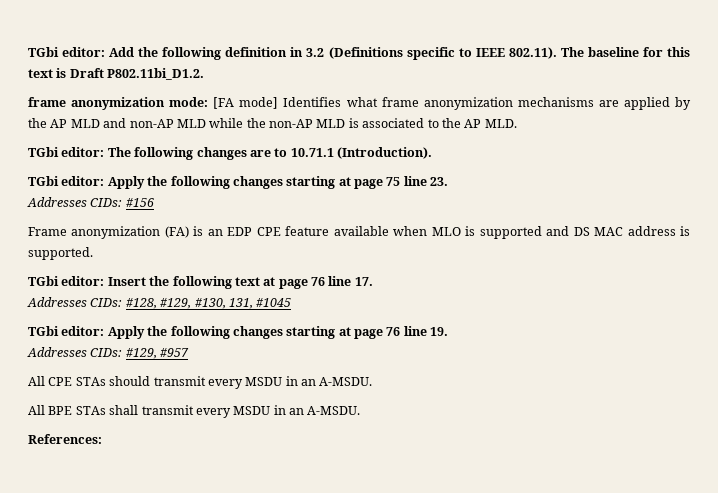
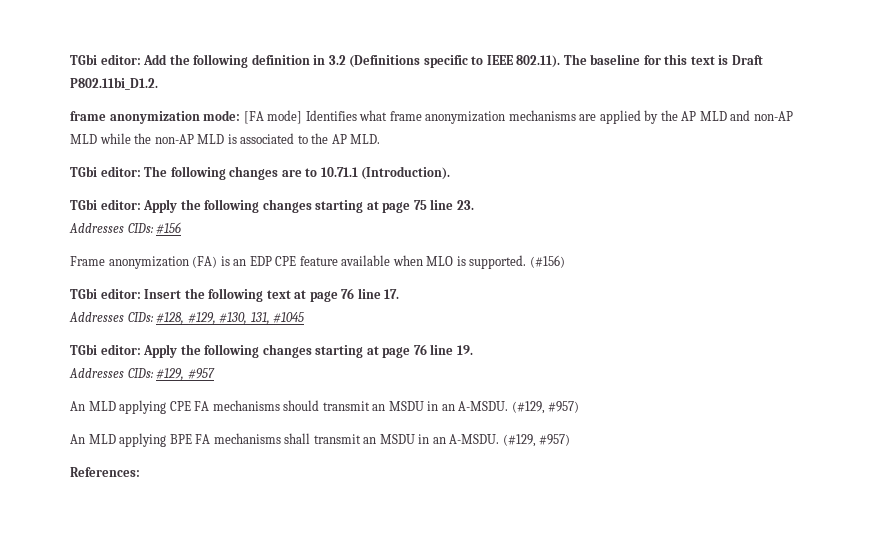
- Frame anonymization (FA) is an EDP CPE feature available when MLO is supported and DS MAC address is supported.
+ Frame anonymization (FA) is an EDP CPE feature available when MLO is supported. (#156)
- All CPE STAs should transmit every MSDU in an A-MSDU.
- All BPE STAs shall transmit every MSDU in an A-MSDU.
+ An MLD applying CPE FA mechanisms should transmit an MSDU in an A-MSDU. (#129, #957)
+ An MLD applying BPE FA mechanisms shall transmit an MSDU in an A-MSDU. (#129, #957)

